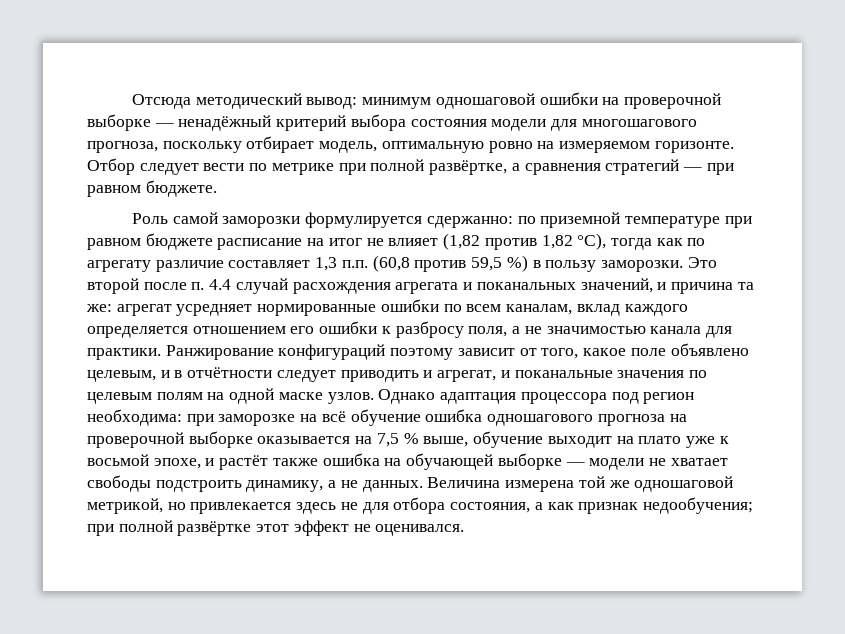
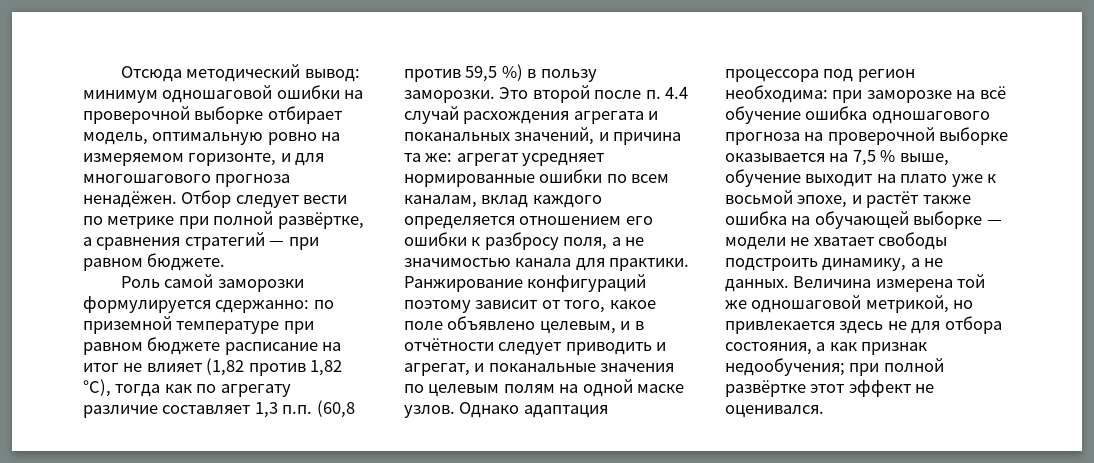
- Отсюда методический вывод: минимум одношаговой ошибки на проверочной выборке — ненадёжный критерий выбора состояния модели для многошагового прогноза, поскольку отбирает модель, оптимальную ровно на измеряемом горизонте.
+ Отсюда методический вывод: минимум одношаговой ошибки на проверочной выборке отбирает модель, оптимальную ровно на измеряемом горизонте, и для многошагового прогноза ненадёжен.

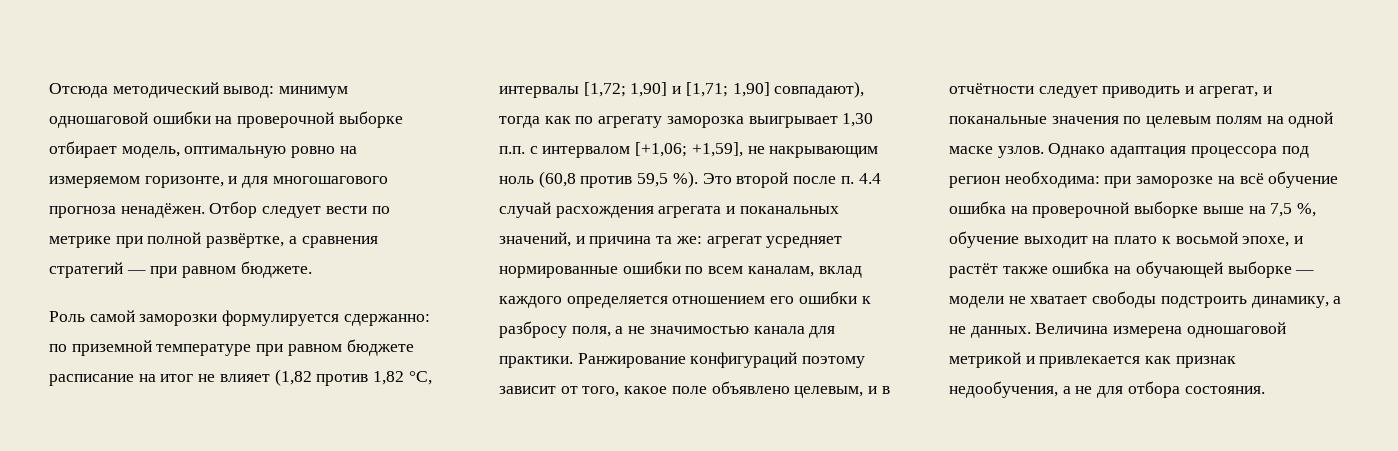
- Роль самой заморозки формулируется сдержанно: по приземной температуре при равном бюджете расписание на итог не влияет (1,82 против 1,82 °C), тогда как по агрегату различие составляет 1,3 п.п. (60,8 против 59,5 %) в пользу заморозки.
+ Роль самой заморозки формулируется сдержанно: по приземной температуре при равном бюджете расписание на итог не влияет (1,82 против 1,82 °C, интервалы [1,72; 1,90] и [1,71; 1,90] совпадают), тогда как по агрегату заморозка выигрывает 1,30 п.п. с интервалом [+1,06; +1,59], не накрывающим ноль (60,8 против 59,5 %).
- Однако адаптация процессора под регион необходима: при заморозке на всё обучение ошибка одношагового прогноза на проверочной выборке оказывается на 7,5 % выше, обучение выходит на плато уже к восьмой эпохе, и растёт также ошибка на обучающей выборке — модели не хватает свободы подстроить динамику, а не данных.
+ Однако адаптация процессора под регион необходима: при заморозке на всё обучение ошибка на проверочной выборке выше на 7,5 %, обучение выходит на плато к восьмой эпохе, и растёт также ошибка на обучающей выборке — модели не хватает свободы подстроить динамику, а не данных.
- Величина измерена той же одношаговой метрикой, но привлекается здесь не для отбора состояния, а как признак недообучения; при полной развёртке этот эффект не оценивался.
+ Величина измерена одношаговой метрикой и привлекается как признак недообучения, а не для отбора состояния.

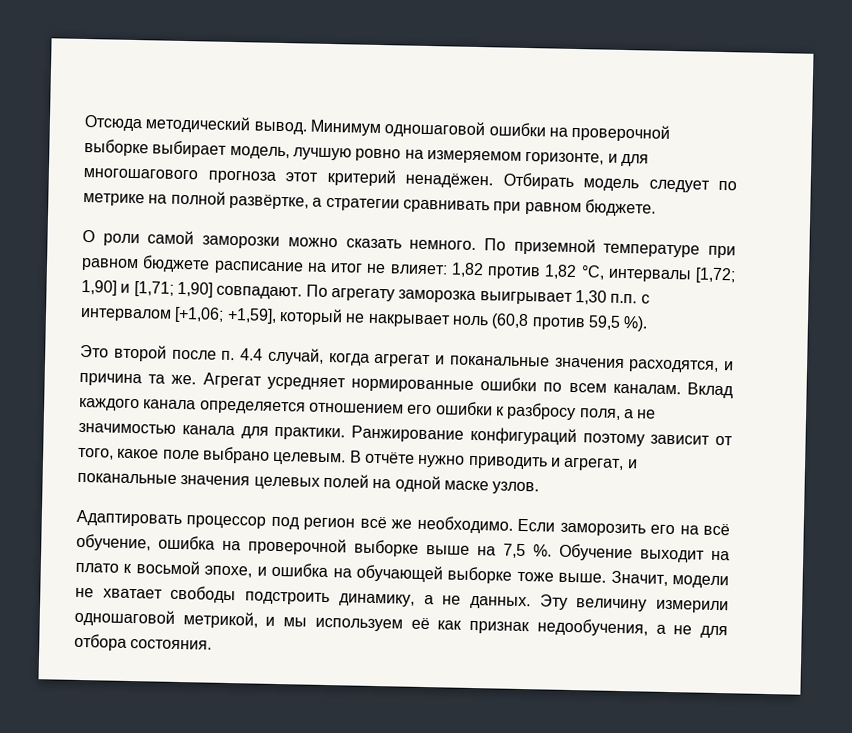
- Отсюда методический вывод: минимум одношаговой ошибки на проверочной выборке отбирает модель, оптимальную ровно на измеряемом горизонте, и для многошагового прогноза ненадёжен. Отбор следует вести по метрике при полной развёртке, а сравнения стратегий — при равном бюджете.
+ Отсюда методический вывод. Минимум одношаговой ошибки на проверочной выборке выбирает модель, лучшую ровно на измеряемом горизонте, и для многошагового прогноза этот критерий ненадёжен. Отбирать модель следует по метрике на полной развёртке, а стратегии сравнивать при равном бюджете.
- Роль самой заморозки формулируется сдержанно: по приземной температуре при равном бюджете расписание на итог не влияет (1,82 против 1,82 °C, интервалы [1,72; 1,90] и [1,71; 1,90] совпадают), тогда как по агрегату заморозка выигрывает 1,30 п.п. с интервалом [+1,06; +1,59], не накрывающим ноль (60,8 против 59,5 %). Это второй после п. 4.4 случай расхождения агрегата и поканальных значений, и причина та же: агрегат усредняет нормированные ошибки по всем каналам, вклад каждого определяется отношением его ошибки к разбросу поля, а не значимостью канала для практики.
+ О роли самой заморозки можно сказать немного. По приземной температуре при равном бюджете расписание на итог не влияет: 1,82 против 1,82 °C, интервалы [1,72; 1,90] и [1,71; 1,90] совпадают. По агрегату заморозка выигрывает 1,30 п.п. с интервалом [+1,06; +1,59], который не накрывает ноль (60,8 против 59,5 %).
+ Это второй после п. 4.4 случай, когда агрегат и поканальные значения расходятся, и причина та же. Агрегат усредняет нормированные ошибки по всем каналам. Вклад каждого канала определяется отношением его ошибки к разбросу поля, а не значимостью канала для практики.
- Ранжирование конфигураций поэтому зависит от того, какое поле объявлено целевым, и в отчётности следует приводить и агрегат, и поканальные значения по целевым полям на одной маске узлов. Однако адаптация процессора под регион необходима: при заморозке на всё обучение ошибка на проверочной выборке выше на 7,5 %, обучение выходит на плато к восьмой эпохе, и растёт также ошибка на обучающей выборке — модели не хватает свободы подстроить динамику, а не данных.
+ Ранжирование конфигураций поэтому зависит от того, какое поле выбрано целевым. В отчёте нужно приводить и агрегат, и поканальные значения целевых полей на одной маске узлов.
+ Адаптировать процессор под регион всё же необходимо. Если заморозить его на всё обучение, ошибка на проверочной выборке выше на 7,5 %. Обучение выходит на плато к восьмой эпохе, и ошибка на обучающей выборке тоже выше. Значит, модели не хватает свободы подстроить динамику, а не данных.
- Величина измерена одношаговой метрикой и привлекается как признак недообучения, а не для отбора состояния.
+ Эту величину измерили одношаговой метрикой, и мы используем её как признак недообучения, а не для отбора состояния.

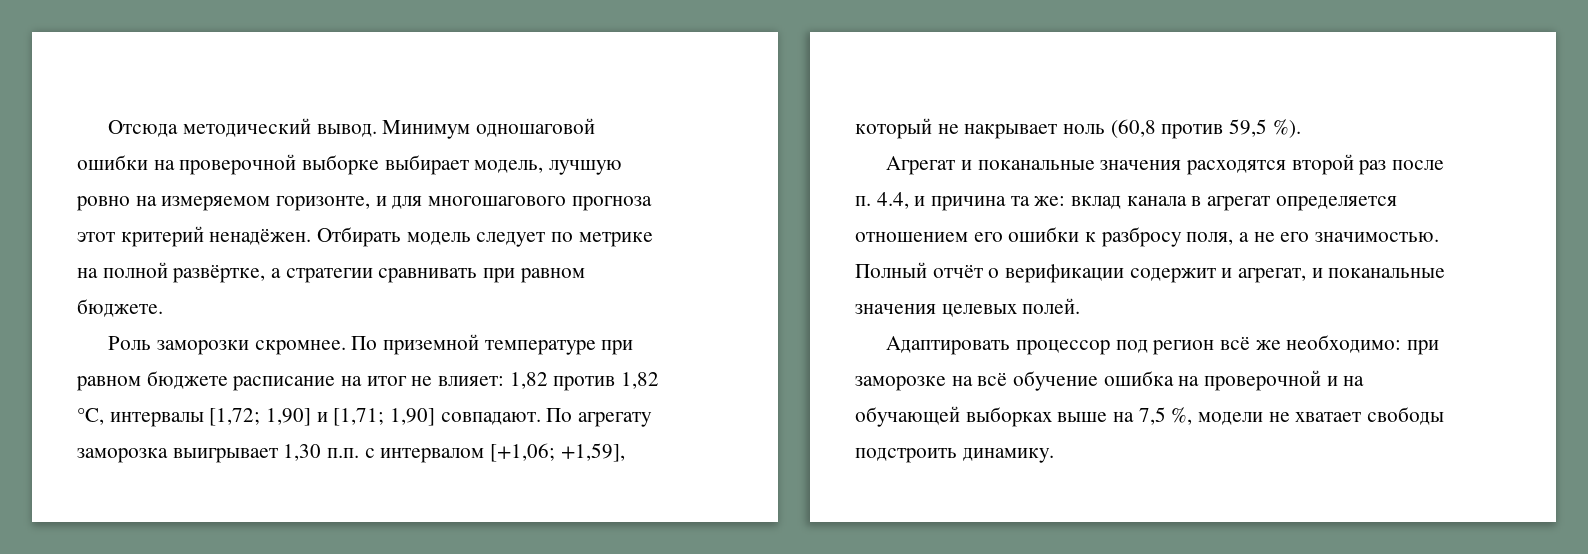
- О роли самой заморозки можно сказать немного.
+ Роль заморозки скромнее.
- Это второй после п. 4.4 случай, когда агрегат и поканальные значения расходятся, и причина та же. Агрегат усредняет нормированные ошибки по всем каналам. Вклад каждого канала определяется отношением его ошибки к разбросу поля, а не значимостью канала для практики. Ранжирование конфигураций поэтому зависит от того, какое поле выбрано целевым. В отчёте нужно приводить и агрегат, и поканальные значения целевых полей на одной маске узлов.
+ Агрегат и поканальные значения расходятся второй раз после п. 4.4, и причина та же: вклад канала в агрегат определяется отношением его ошибки к разбросу поля, а не его значимостью. Полный отчёт о верификации содержит и агрегат, и поканальные значения целевых полей.
- Адаптировать процессор под регион всё же необходимо. Если заморозить его на всё обучение, ошибка на проверочной выборке выше на 7,5 %. Обучение выходит на плато к восьмой эпохе, и ошибка на обучающей выборке тоже выше. Значит, модели не хватает свободы подстроить динамику, а не данных. Эту величину измерили одношаговой метрикой, и мы используем её как признак недообучения, а не для отбора состояния.
+ Адаптировать процессор под регион всё же необходимо: при заморозке на всё обучение ошибка на проверочной и на обучающей выборках выше на 7,5 %, модели не хватает свободы подстроить динамику.

